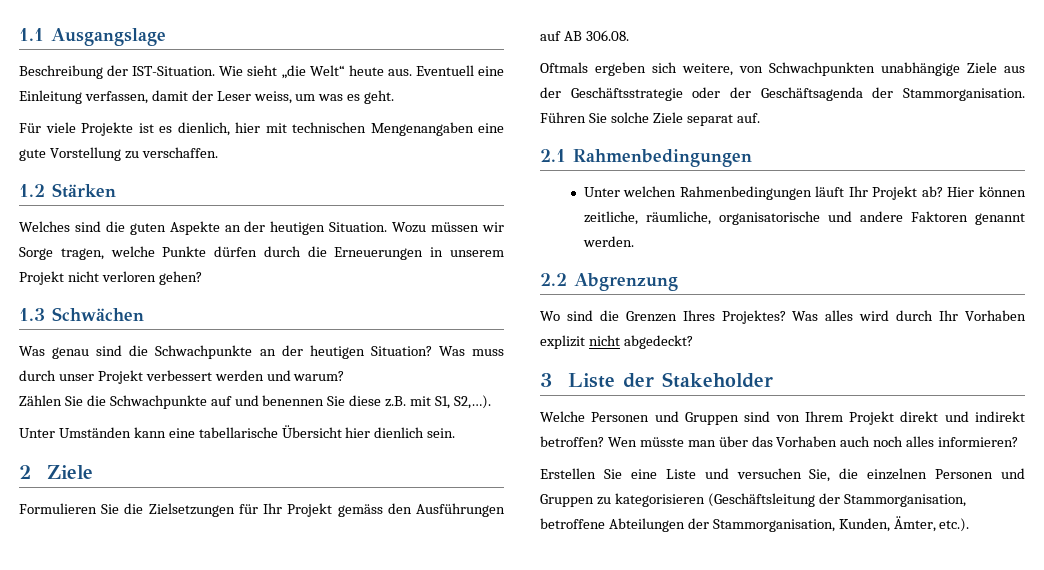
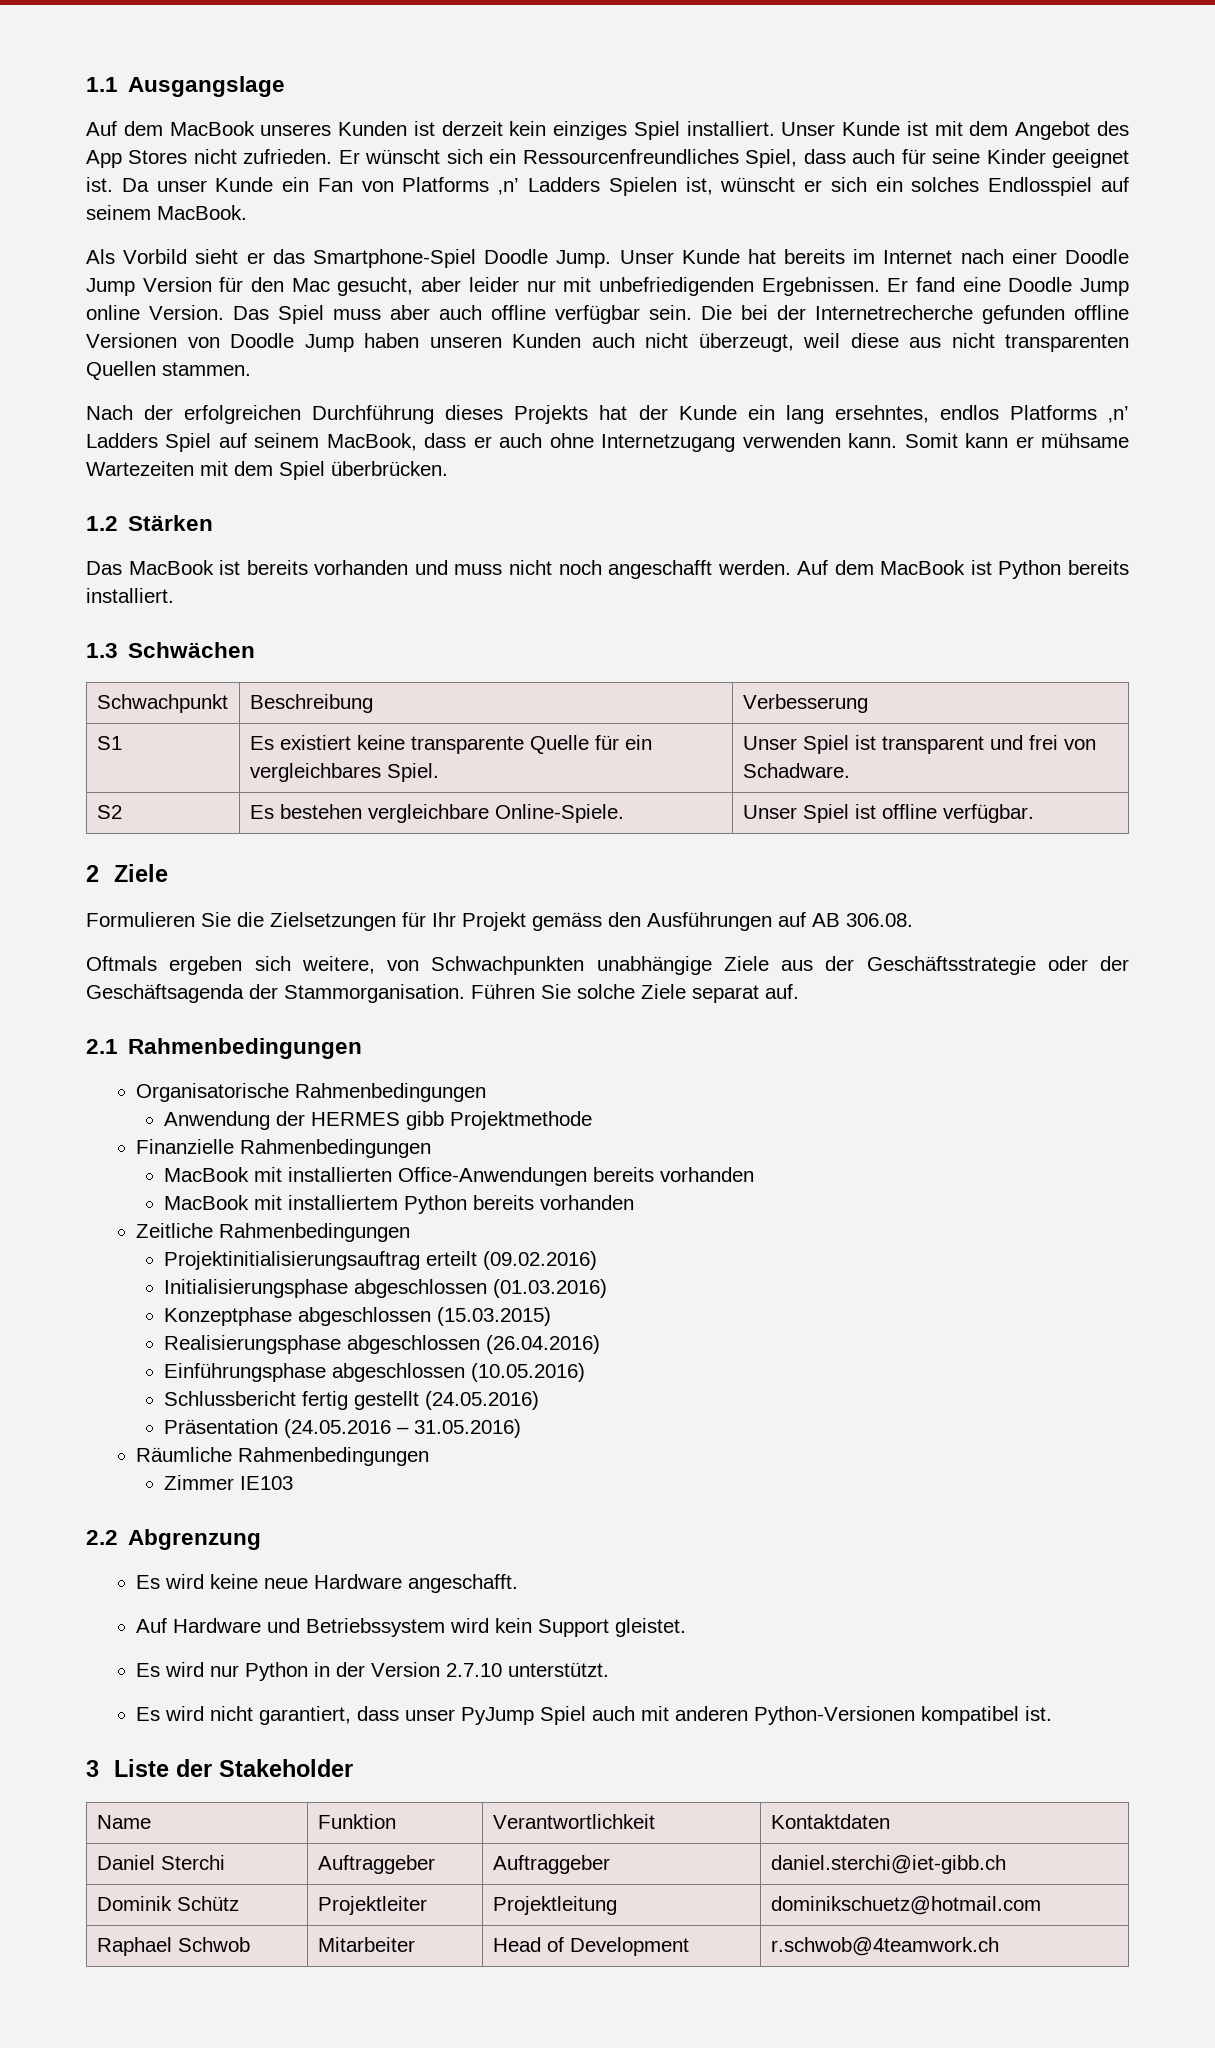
- Beschreibung der IST-Situation. Wie sieht „die Welt“ heute aus. Eventuell eine Einleitung verfassen, damit der Leser weiss, um was es geht.
- Für viele Projekte ist es dienlich, hier mit technischen Mengenangaben eine gute Vorstellung zu verschaffen.
+ Auf dem MacBook unseres Kunden ist derzeit kein einziges Spiel installiert. Unser Kunde ist mit dem Angebot des App Stores nicht zufrieden. Er wünscht sich ein Ressourcenfreundliches Spiel, dass auch für seine Kinder geeignet ist. Da unser Kunde ein Fan von Platforms ‚n’ Ladders Spielen ist, wünscht er sich ein solches Endlosspiel auf seinem MacBook.
+ Als Vorbild sieht er das Smartphone-Spiel Doodle Jump. Unser Kunde hat bereits im Internet nach einer Doodle Jump Version für den Mac gesucht, aber leider nur mit unbefriedigenden Ergebnissen. Er fand eine Doodle Jump online Version. Das Spiel muss aber auch offline verfügbar sein. Die bei der Internetrecherche gefunden offline Versionen von Doodle Jump haben unseren Kunden auch nicht überzeugt, weil diese aus nicht transparenten Quellen stammen.
+ Nach der erfolgreichen Durchführung dieses Projekts hat der Kunde ein lang ersehntes, endlos Platforms ‚n’ Ladders Spiel auf seinem MacBook, dass er auch ohne Internetzugang verwenden kann. Somit kann er mühsame Wartezeiten mit dem Spiel überbrücken.
  1.2 Stärken
- Welches sind die guten Aspekte an der heutigen Situation. Wozu müssen wir Sorge tragen, welche Punkte dürfen durch die Erneuerungen in unserem Projekt nicht verloren gehen?
+ Das MacBook ist bereits vorhanden und muss nicht noch angeschafft werden. Auf dem MacBook ist Python bereits installiert.
  1.3 Schwächen
- Was genau sind die Schwachpunkte an der heutigen Situation? Was muss durch unser Projekt verbessert werden und warum?
- Zählen Sie die Schwachpunkte auf und benennen Sie diese z.B. mit S1, S2,…).
- Unter Umständen kann eine tabellarische Übersicht hier dienlich sein.
+ Schwachpunkt | Beschreibung | Verbesserung
+ S1 | Es existiert keine transparente Quelle für ein vergleichbares Spiel. | Unser Spiel ist transparent und frei von Schadware.
+ S2 | Es bestehen vergleichbare Online-Spiele. | Unser Spiel ist offline verfügbar.
- Unter welchen Rahmenbedingungen läuft Ihr Projekt ab? Hier können zeitliche, räumliche, organisatorische und andere Faktoren genannt werden.
+ Organisatorische Rahmenbedingungen
+ Anwendung der HERMES gibb Projektmethode
+ Finanzielle Rahmenbedingungen
+ MacBook mit installierten Office-Anwendungen bereits vorhanden
+ MacBook mit installiertem Python bereits vorhanden
+ Zeitliche Rahmenbedingungen
+ Projektinitialisierungsauftrag erteilt (09.02.2016)
+ Initialisierungsphase abgeschlossen (01.03.2016)
+ Konzeptphase abgeschlossen (15.03.2015)
+ Realisierungsphase abgeschlossen (26.04.2016)
+ Einführungsphase abgeschlossen (10.05.2016)
+ Schlussbericht fertig gestellt (24.05.2016)
+ Präsentation (24.05.2016 – 31.05.2016)
+ Räumliche Rahmenbedingungen
+ Zimmer IE103
  2.2 Abgrenzung
- Wo sind die Grenzen Ihres Projektes? Was alles wird durch Ihr Vorhaben explizit nicht abgedeckt?
+ Es wird keine neue Hardware angeschafft.
+ Auf Hardware und Betriebssystem wird kein Support gleistet.
+ Es wird nur Python in der Version 2.7.10 unterstützt.
+ Es wird nicht garantiert, dass unser PyJump Spiel auch mit anderen Python-Versionen kompatibel ist.
  3 Liste der Stakeholder
- Welche Personen und Gruppen sind von Ihrem Projekt direkt und indirekt betroffen? Wen müsste man über das Vorhaben auch noch alles informieren?
- Erstellen Sie eine Liste und versuchen Sie, die einzelnen Personen und Gruppen zu kategorisieren (Geschäftsleitung der Stammorganisation, betroffene Abteilungen der Stammorganisation, Kunden, Ämter, etc.).
+ Name | Funktion | Verantwortlichkeit | Kontaktdaten
+ Daniel Sterchi | Auftraggeber | Auftraggeber | daniel.sterchi@iet-gibb.ch
+ Dominik Schütz | Projektleiter | Projektleitung | dominikschuetz@hotmail.com
+ Raphael Schwob | Mitarbeiter | Head of Development | r.schwob@4teamwork.ch

